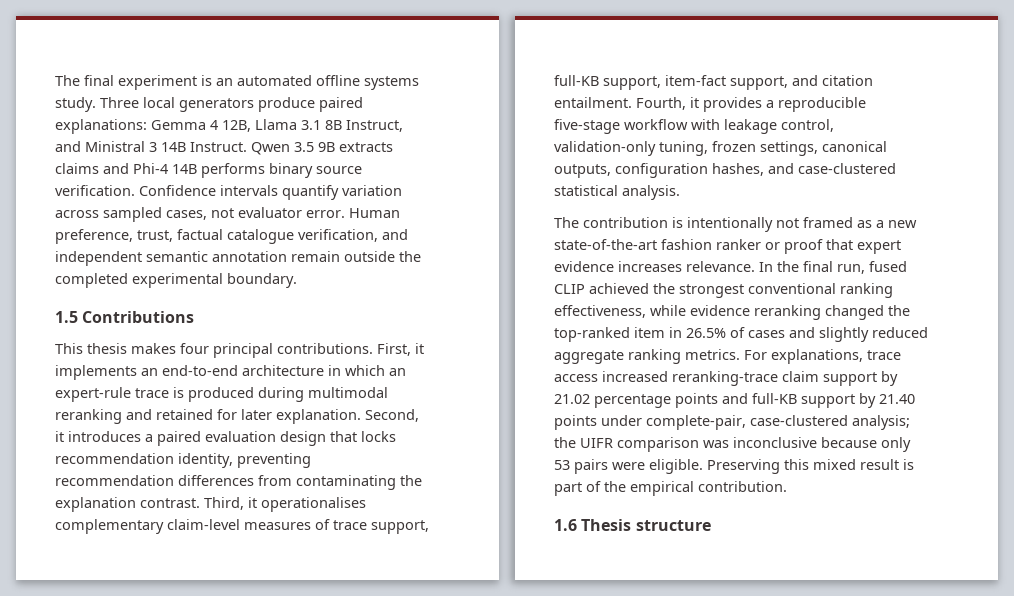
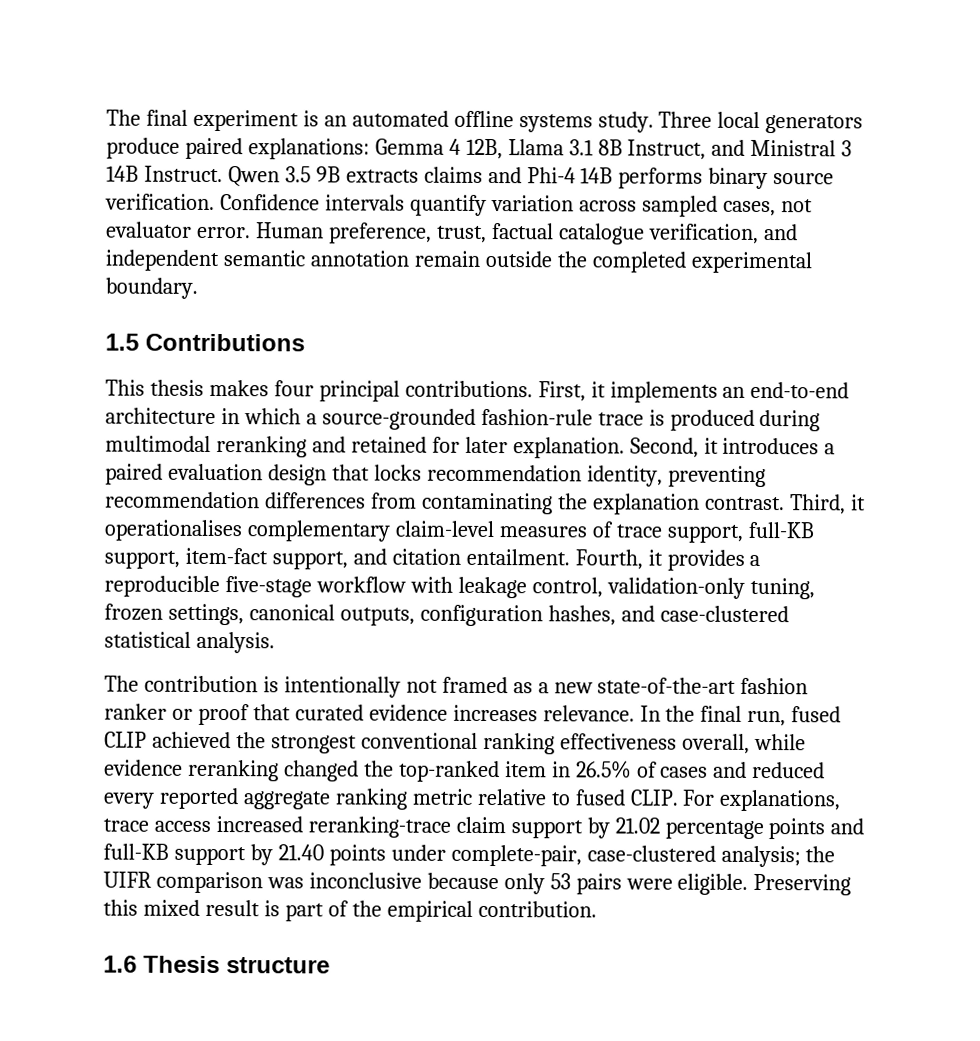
- First, it implements an end-to-end architecture in which an expert-rule trace is produced during multimodal reranking and retained for later explanation.
+ First, it implements an end-to-end architecture in which a source-grounded fashion-rule trace is produced during multimodal reranking and retained for later explanation.
- The contribution is intentionally not framed as a new state-of-the-art fashion ranker or proof that expert evidence increases relevance.
+ The contribution is intentionally not framed as a new state-of-the-art fashion ranker or proof that curated evidence increases relevance.
- In the final run, fused CLIP achieved the strongest conventional ranking effectiveness, while evidence reranking changed the top-ranked item in 26.5% of cases and slightly reduced aggregate ranking metrics.
+ In the final run, fused CLIP achieved the strongest conventional ranking effectiveness overall, while evidence reranking changed the top-ranked item in 26.5% of cases and reduced every reported aggregate ranking metric relative to fused CLIP.

